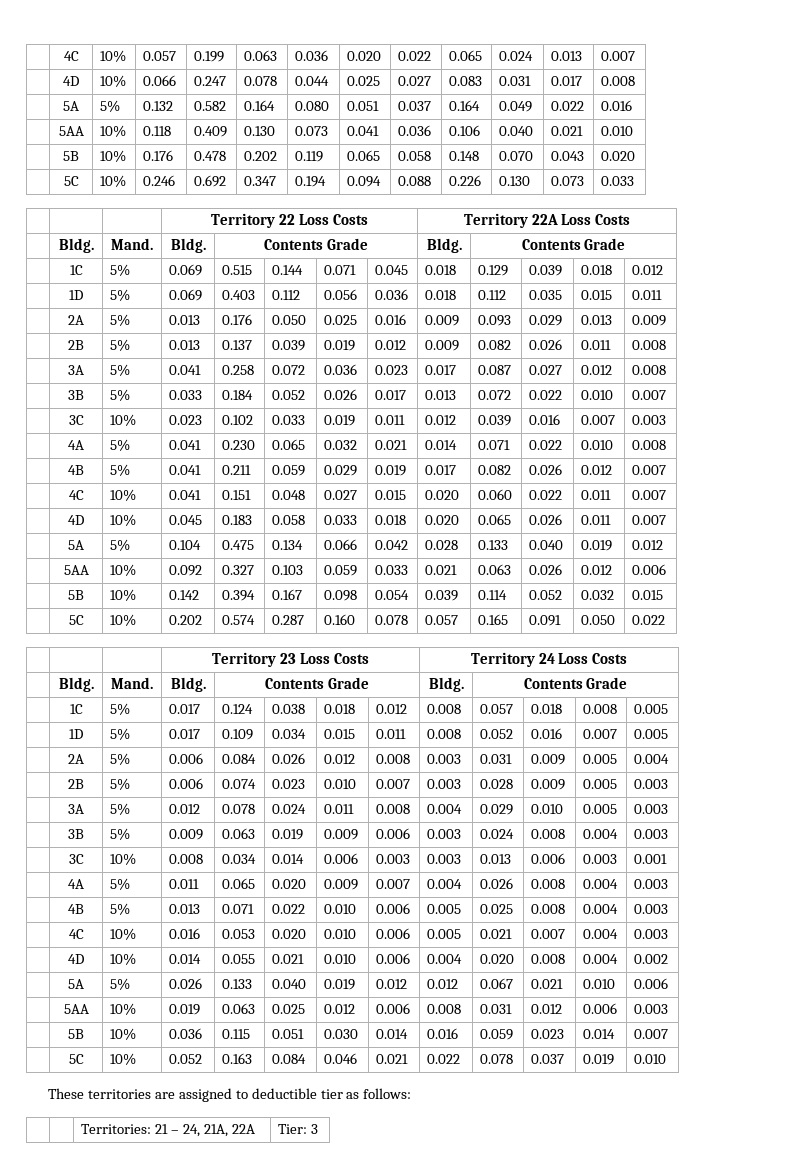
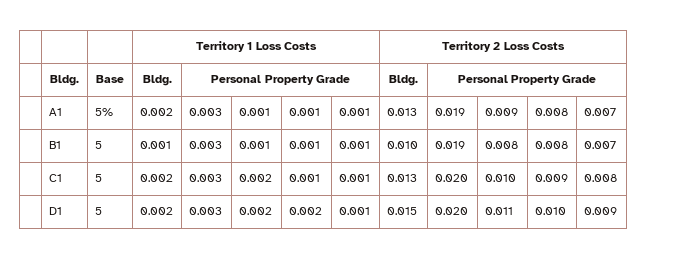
- | 4C | 10% | 0.057 | 0.199 | 0.063 | 0.036 | 0.020 | 0.022 | 0.065 | 0.024 | 0.013 | 0.007
- | 4D | 10% | 0.066 | 0.247 | 0.078 | 0.044 | 0.025 | 0.027 | 0.083 | 0.031 | 0.017 | 0.008
- | 5A | 5% | 0.132 | 0.582 | 0.164 | 0.080 | 0.051 | 0.037 | 0.164 | 0.049 | 0.022 | 0.016
- | 5AA | 10% | 0.118 | 0.409 | 0.130 | 0.073 | 0.041 | 0.036 | 0.106 | 0.040 | 0.021 | 0.010
- | 5B | 10% | 0.176 | 0.478 | 0.202 | 0.119 | 0.065 | 0.058 | 0.148 | 0.070 | 0.043 | 0.020
- | 5C | 10% | 0.246 | 0.692 | 0.347 | 0.194 | 0.094 | 0.088 | 0.226 | 0.130 | 0.073 | 0.033
- | | | Territory 22 Loss Costs | Territory 22A Loss Costs
- | Bldg. | Mand. | Bldg. | Contents Grade | Bldg. | Contents Grade
- | 1C | 5% | 0.069 | 0.515 | 0.144 | 0.071 | 0.045 | 0.018 | 0.129 | 0.039 | 0.018 | 0.012
- | 1D | 5% | 0.069 | 0.403 | 0.112 | 0.056 | 0.036 | 0.018 | 0.112 | 0.035 | 0.015 | 0.011
- | 2A | 5% | 0.013 | 0.176 | 0.050 | 0.025 | 0.016 | 0.009 | 0.093 | 0.029 | 0.013 | 0.009
- | 2B | 5% | 0.013 | 0.137 | 0.039 | 0.019 | 0.012 | 0.009 | 0.082 | 0.026 | 0.011 | 0.008
- | 3A | 5% | 0.041 | 0.258 | 0.072 | 0.036 | 0.023 | 0.017 | 0.087 | 0.027 | 0.012 | 0.008
- | 3B | 5% | 0.033 | 0.184 | 0.052 | 0.026 | 0.017 | 0.013 | 0.072 | 0.022 | 0.010 | 0.007
- | 3C | 10% | 0.023 | 0.102 | 0.033 | 0.019 | 0.011 | 0.012 | 0.039 | 0.016 | 0.007 | 0.003
- | 4A | 5% | 0.041 | 0.230 | 0.065 | 0.032 | 0.021 | 0.014 | 0.071 | 0.022 | 0.010 | 0.008
- | 4B | 5% | 0.041 | 0.211 | 0.059 | 0.029 | 0.019 | 0.017 | 0.082 | 0.026 | 0.012 | 0.007
- | 4C | 10% | 0.041 | 0.151 | 0.048 | 0.027 | 0.015 | 0.020 | 0.060 | 0.022 | 0.011 | 0.007
- | 4D | 10% | 0.045 | 0.183 | 0.058 | 0.033 | 0.018 | 0.020 | 0.065 | 0.026 | 0.011 | 0.007
- | 5A | 5% | 0.104 | 0.475 | 0.134 | 0.066 | 0.042 | 0.028 | 0.133 | 0.040 | 0.019 | 0.012
- | 5AA | 10% | 0.092 | 0.327 | 0.103 | 0.059 | 0.033 | 0.021 | 0.063 | 0.026 | 0.012 | 0.006
- | 5B | 10% | 0.142 | 0.394 | 0.167 | 0.098 | 0.054 | 0.039 | 0.114 | 0.052 | 0.032 | 0.015
- | 5C | 10% | 0.202 | 0.574 | 0.287 | 0.160 | 0.078 | 0.057 | 0.165 | 0.091 | 0.050 | 0.022
- | | | Territory 23 Loss Costs | Territory 24 Loss Costs
- | Bldg. | Mand. | Bldg. | Contents Grade | Bldg. | Contents Grade
- | 1C | 5% | 0.017 | 0.124 | 0.038 | 0.018 | 0.012 | 0.008 | 0.057 | 0.018 | 0.008 | 0.005
- | 1D | 5% | 0.017 | 0.109 | 0.034 | 0.015 | 0.011 | 0.008 | 0.052 | 0.016 | 0.007 | 0.005
- | 2A | 5% | 0.006 | 0.084 | 0.026 | 0.012 | 0.008 | 0.003 | 0.031 | 0.009 | 0.005 | 0.004
- | 2B | 5% | 0.006 | 0.074 | 0.023 | 0.010 | 0.007 | 0.003 | 0.028 | 0.009 | 0.005 | 0.003
- | 3A | 5% | 0.012 | 0.078 | 0.024 | 0.011 | 0.008 | 0.004 | 0.029 | 0.010 | 0.005 | 0.003
- | 3B | 5% | 0.009 | 0.063 | 0.019 | 0.009 | 0.006 | 0.003 | 0.024 | 0.008 | 0.004 | 0.003
- | 3C | 10% | 0.008 | 0.034 | 0.014 | 0.006 | 0.003 | 0.003 | 0.013 | 0.006 | 0.003 | 0.001
- | 4A | 5% | 0.011 | 0.065 | 0.020 | 0.009 | 0.007 | 0.004 | 0.026 | 0.008 | 0.004 | 0.003
- | 4B | 5% | 0.013 | 0.071 | 0.022 | 0.010 | 0.006 | 0.005 | 0.025 | 0.008 | 0.004 | 0.003
- | 4C | 10% | 0.016 | 0.053 | 0.020 | 0.010 | 0.006 | 0.005 | 0.021 | 0.007 | 0.004 | 0.003
- | 4D | 10% | 0.014 | 0.055 | 0.021 | 0.010 | 0.006 | 0.004 | 0.020 | 0.008 | 0.004 | 0.002
- | 5A | 5% | 0.026 | 0.133 | 0.040 | 0.019 | 0.012 | 0.012 | 0.067 | 0.021 | 0.010 | 0.006
- | 5AA | 10% | 0.019 | 0.063 | 0.025 | 0.012 | 0.006 | 0.008 | 0.031 | 0.012 | 0.006 | 0.003
- | 5B | 10% | 0.036 | 0.115 | 0.051 | 0.030 | 0.014 | 0.016 | 0.059 | 0.023 | 0.014 | 0.007
- | 5C | 10% | 0.052 | 0.163 | 0.084 | 0.046 | 0.021 | 0.022 | 0.078 | 0.037 | 0.019 | 0.010
- These territories are assigned to deductible tier as follows:
- | | Territories: 21 – 24, 21A, 22A | Tier: 3
+ | | | Territory 1 Loss Costs | Territory 2 Loss Costs
+ | Bldg. | Base | Bldg. | Personal Property Grade | Bldg. | Personal Property Grade
+ | A1 | 5% | 0.002 | 0.003 | 0.001 | 0.001 | 0.001 | 0.013 | 0.019 | 0.009 | 0.008 | 0.007
+ | B1 | 5 | 0.001 | 0.003 | 0.001 | 0.001 | 0.001 | 0.010 | 0.019 | 0.008 | 0.008 | 0.007
+ | C1 | 5 | 0.002 | 0.003 | 0.002 | 0.001 | 0.001 | 0.013 | 0.020 | 0.010 | 0.009 | 0.008
+ | D1 | 5 | 0.002 | 0.003 | 0.002 | 0.002 | 0.001 | 0.015 | 0.020 | 0.011 | 0.010 | 0.009

